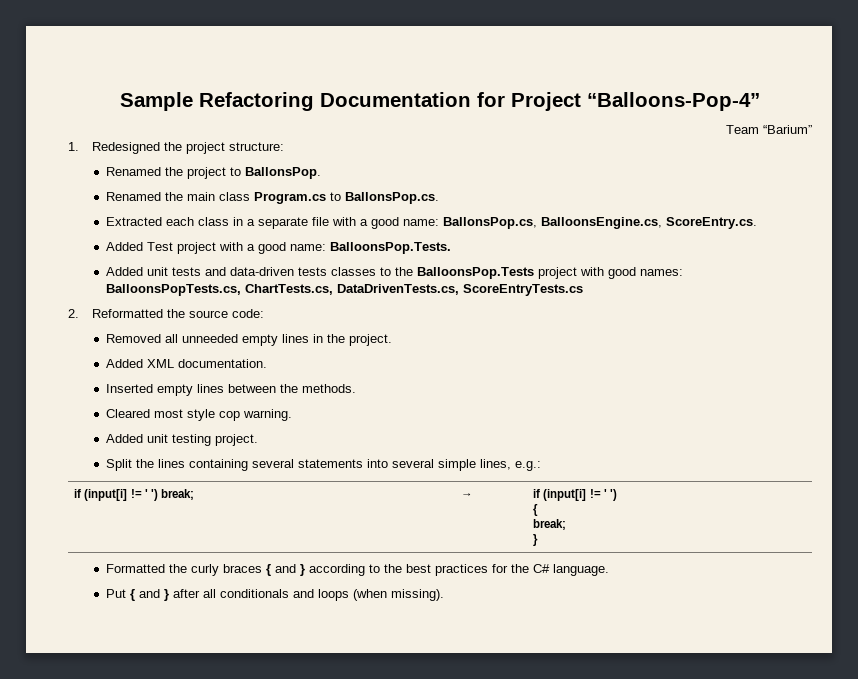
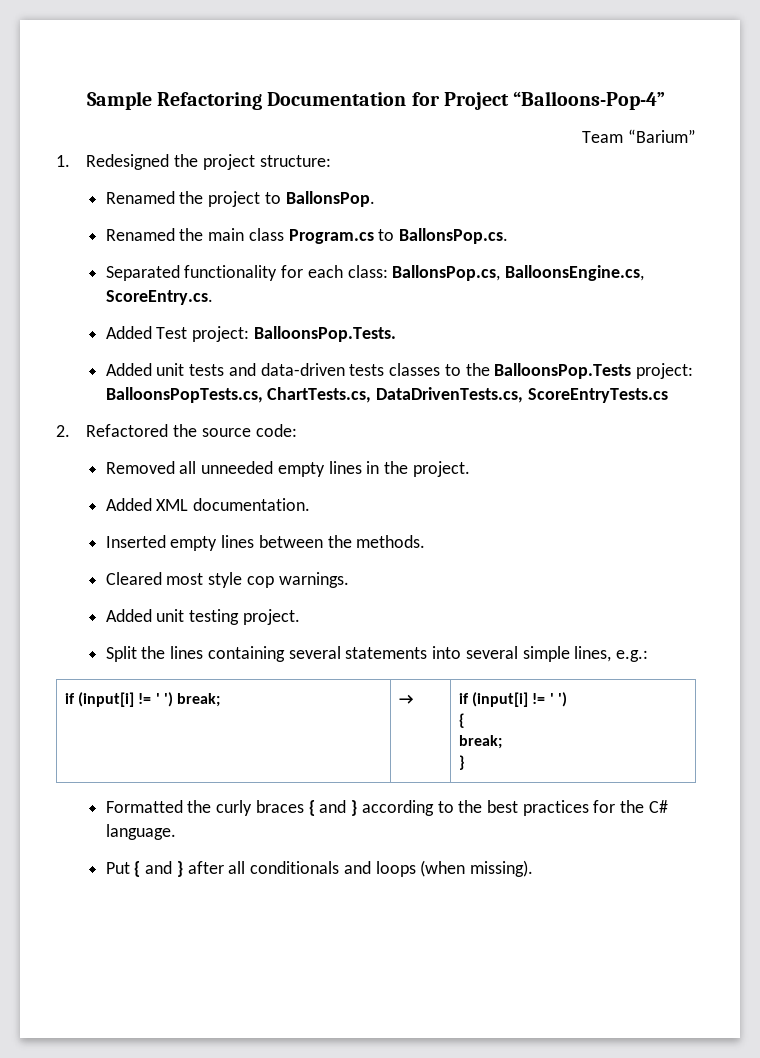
- Extracted each class in a separate file with a good name: BallonsPop.cs, BalloonsEngine.cs, ScoreEntry.cs.
+ Separated functionality for each class: BallonsPop.cs, BalloonsEngine.cs, ScoreEntry.cs.
- Added Test project with a good name: BalloonsPop.Tests.
+ Added Test project: BalloonsPop.Tests.
- Added unit tests and data-driven tests classes to the BalloonsPop.Tests project with good names: BalloonsPopTests.cs, ChartTests.cs, DataDrivenTests.cs, ScoreEntryTests.cs
+ Added unit tests and data-driven tests classes to the BalloonsPop.Tests project: BalloonsPopTests.cs, ChartTests.cs, DataDrivenTests.cs, ScoreEntryTests.cs
- 2. Reformatted the source code:
+ 2. Refactored the source code:
- Cleared most style cop warning.
+ Cleared most style cop warnings.

